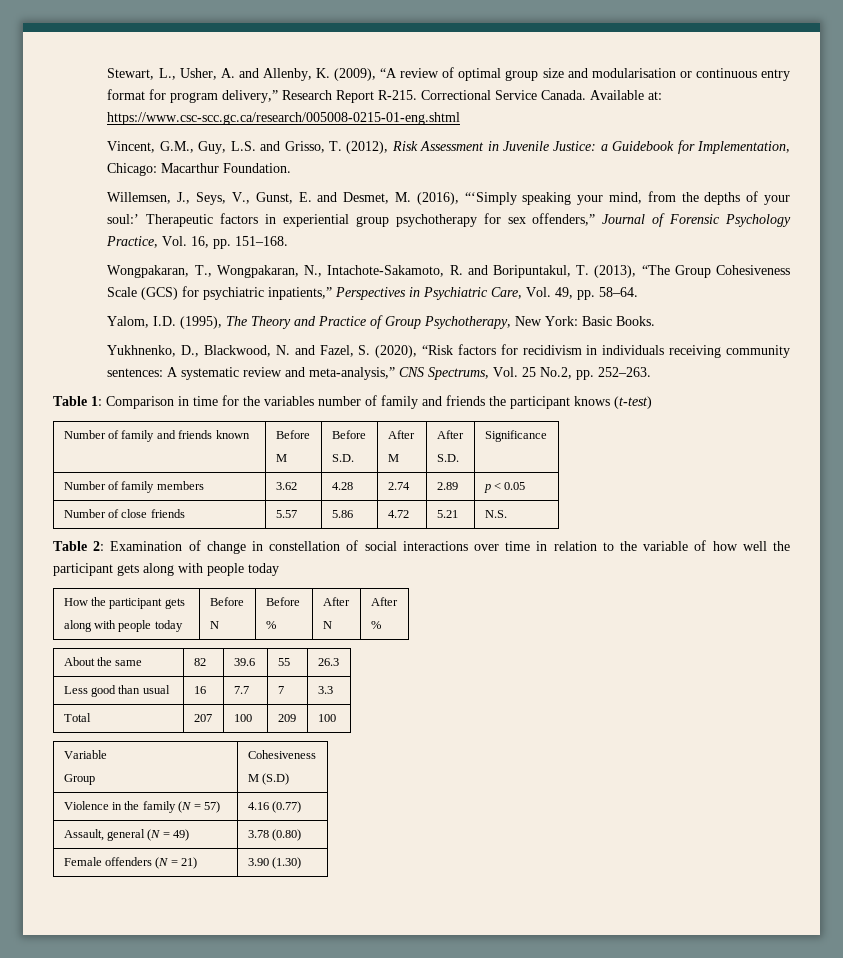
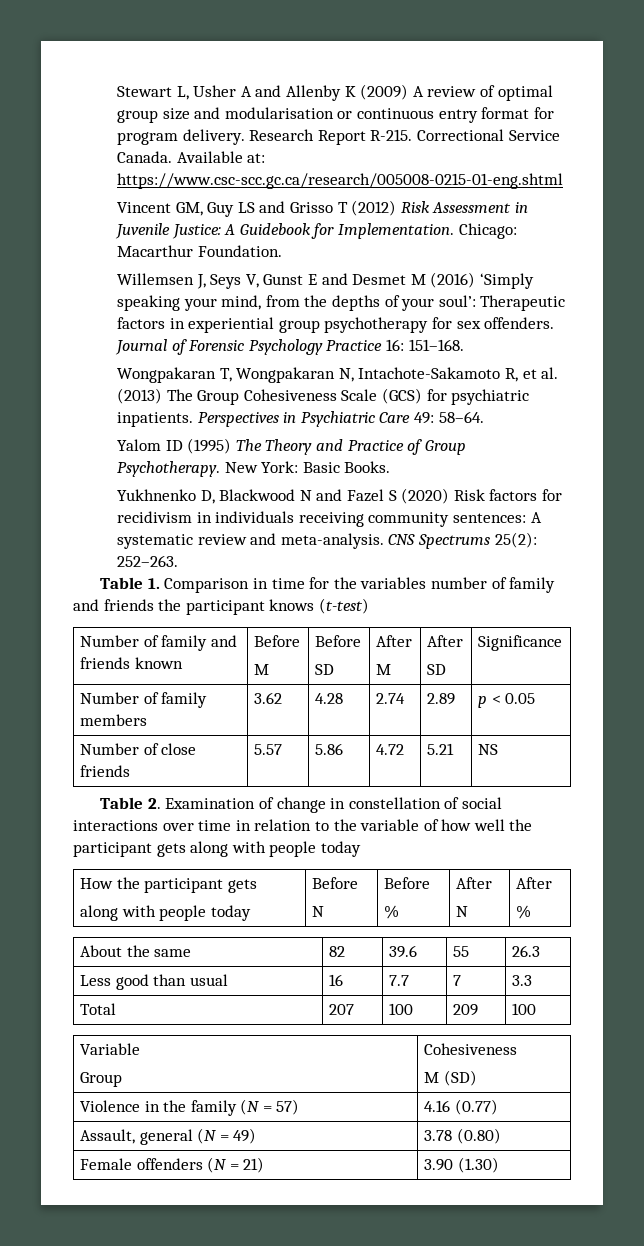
- Stewart, L., Usher, A. and Allenby, K. (2009), “A review of optimal group size and modularisation or continuous entry format for program delivery,” Research Report R-215.
+ Stewart L, Usher A and Allenby K (2009) A review of optimal group size and modularisation or continuous entry format for program delivery. Research Report R-215.
- Vincent, G.M., Guy, L.S. and Grisso, T. (2012), Risk Assessment in Juvenile Justice: a Guidebook for Implementation, Chicago: Macarthur Foundation.
+ Vincent GM, Guy LS and Grisso T (2012) Risk Assessment in Juvenile Justice: A Guidebook for Implementation. Chicago: Macarthur Foundation.
- Willemsen, J., Seys, V., Gunst, E. and Desmet, M. (2016), “‘Simply speaking your mind, from the depths of your soul:’ Therapeutic factors in experiential group psychotherapy for sex offenders,” Journal of Forensic Psychology Practice, Vol. 16, pp. 151–168.
- Wongpakaran, T., Wongpakaran, N., Intachote-Sakamoto, R. and Boripuntakul, T. (2013), “The Group Cohesiveness Scale (GCS) for psychiatric inpatients,” Perspectives in Psychiatric Care, Vol. 49, pp. 58–64.
- Yalom, I.D. (1995), The Theory and Practice of Group Psychotherapy, New York: Basic Books.
+ Willemsen J, Seys V, Gunst E and Desmet M (2016) ‘Simply speaking your mind, from the depths of your soul’: Therapeutic factors in experiential group psychotherapy for sex offenders. Journal of Forensic Psychology Practice 16: 151–168.
+ Wongpakaran T, Wongpakaran N, Intachote-Sakamoto R, et al. (2013) The Group Cohesiveness Scale (GCS) for psychiatric inpatients. Perspectives in Psychiatric Care 49: 58–64.
+ Yalom ID (1995) The Theory and Practice of Group Psychotherapy. New York: Basic Books.
- Yukhnenko, D., Blackwood, N. and Fazel, S. (2020), “Risk factors for recidivism in individuals receiving community sentences: A systematic review and meta-analysis,” CNS Spectrums, Vol. 25 No.2, pp. 252–263.
+ Yukhnenko D, Blackwood N and Fazel S (2020) Risk factors for recidivism in individuals receiving community sentences: A systematic review and meta-analysis. CNS Spectrums 25(2): 252–263.
- Table 1: Comparison in time for the variables number of family and friends the participant knows (t-test)
+ Table 1. Comparison in time for the variables number of family and friends the participant knows (t-test)
  Number of family and friends known | Before
  M | Before
- S.D. | After
+ SD | After
  M | After
- S.D. | Significance
+ SD | Significance
- Number of close friends | 5.57 | 5.86 | 4.72 | 5.21 | N.S.
- Table 2: Examination of change in constellation of social interactions over time in relation to the variable of how well the participant gets along with people today
+ Number of close friends | 5.57 | 5.86 | 4.72 | 5.21 | NS
+ Table 2. Examination of change in constellation of social interactions over time in relation to the variable of how well the participant gets along with people today
  Variable
  Group | Cohesiveness
- M (S.D)
+ M (SD)

